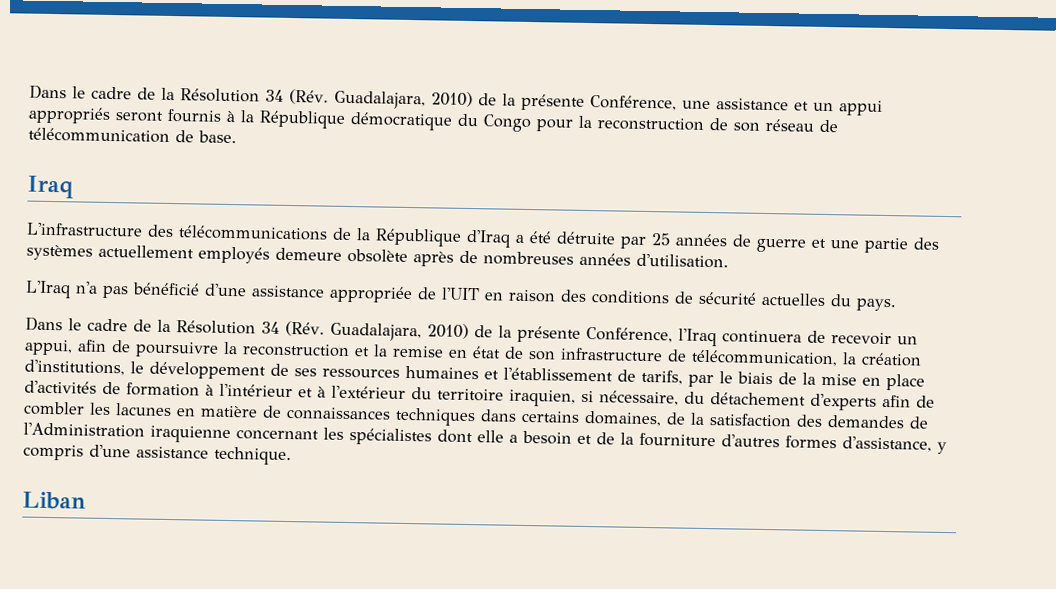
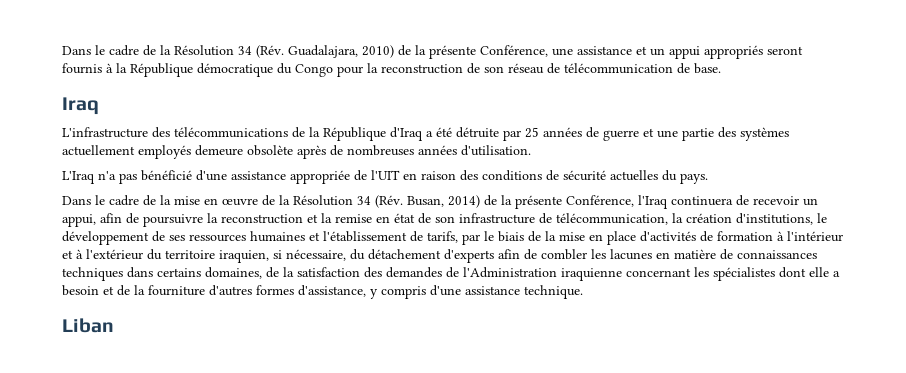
- Dans le cadre de la Résolution 34 (Rév. Guadalajara, 2010) de la présente Conférence, l'Iraq continuera de recevoir un appui, afin de poursuivre la reconstruction et la remise en état de son infrastructure de télécommunication, la création d'institutions, le développement de ses ressources humaines et l'établissement de tarifs, par le biais de la mise en place d'activités de formation à l'intérieur et à l'extérieur du territoire iraquien, si nécessaire, du détachement d'experts afin de combler les lacunes en matière de connaissances techniques dans certains domaines, de la satisfaction des demandes de l'Administration iraquienne concernant les spécialistes dont elle a besoin et de la fourniture d'autres formes d'assistance, y compris d'une assistance technique.
+ Dans le cadre de la mise en œuvre de la Résolution 34 (Rév. Busan, 2014) de la présente Conférence, l'Iraq continuera de recevoir un appui, afin de poursuivre la reconstruction et la remise en état de son infrastructure de télécommunication, la création d'institutions, le développement de ses ressources humaines et l'établissement de tarifs, par le biais de la mise en place d'activités de formation à l'intérieur et à l'extérieur du territoire iraquien, si nécessaire, du détachement d'experts afin de combler les lacunes en matière de connaissances techniques dans certains domaines, de la satisfaction des demandes de l'Administration iraquienne concernant les spécialistes dont elle a besoin et de la fourniture d'autres formes d'assistance, y compris d'une assistance technique.

